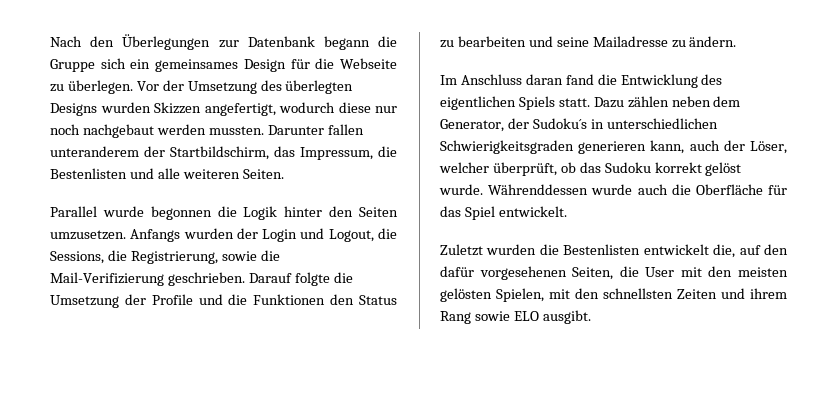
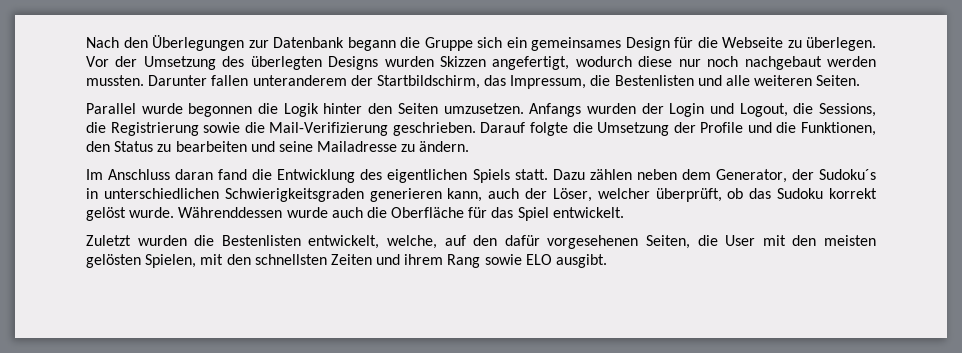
- Anfangs wurden der Login und Logout, die Sessions, die Registrierung, sowie die Mail-Verifizierung geschrieben.
+ Anfangs wurden der Login und Logout, die Sessions, die Registrierung sowie die Mail-Verifizierung geschrieben.
- Darauf folgte die Umsetzung der Profile und die Funktionen den Status zu bearbeiten und seine Mailadresse zu ändern.
+ Darauf folgte die Umsetzung der Profile und die Funktionen, den Status zu bearbeiten und seine Mailadresse zu ändern.
- Zuletzt wurden die Bestenlisten entwickelt die, auf den dafür vorgesehenen Seiten, die User mit den meisten gelösten Spielen, mit den schnellsten Zeiten und ihrem Rang sowie ELO ausgibt.
+ Zuletzt wurden die Bestenlisten entwickelt, welche, auf den dafür vorgesehenen Seiten, die User mit den meisten gelösten Spielen, mit den schnellsten Zeiten und ihrem Rang sowie ELO ausgibt.

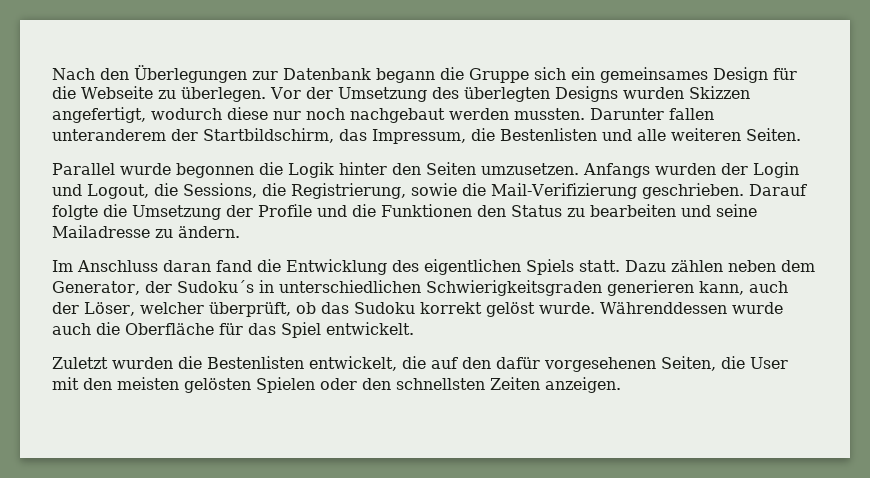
- Anfangs wurden der Login und Logout, die Sessions, die Registrierung sowie die Mail-Verifizierung geschrieben.
+ Anfangs wurden der Login und Logout, die Sessions, die Registrierung, sowie die Mail-Verifizierung geschrieben.
- Darauf folgte die Umsetzung der Profile und die Funktionen, den Status zu bearbeiten und seine Mailadresse zu ändern.
+ Darauf folgte die Umsetzung der Profile und die Funktionen den Status zu bearbeiten und seine Mailadresse zu ändern.
- Zuletzt wurden die Bestenlisten entwickelt, welche, auf den dafür vorgesehenen Seiten, die User mit den meisten gelösten Spielen, mit den schnellsten Zeiten und ihrem Rang sowie ELO ausgibt.
+ Zuletzt wurden die Bestenlisten entwickelt, die auf den dafür vorgesehenen Seiten, die User mit den meisten gelösten Spielen oder den schnellsten Zeiten anzeigen.

